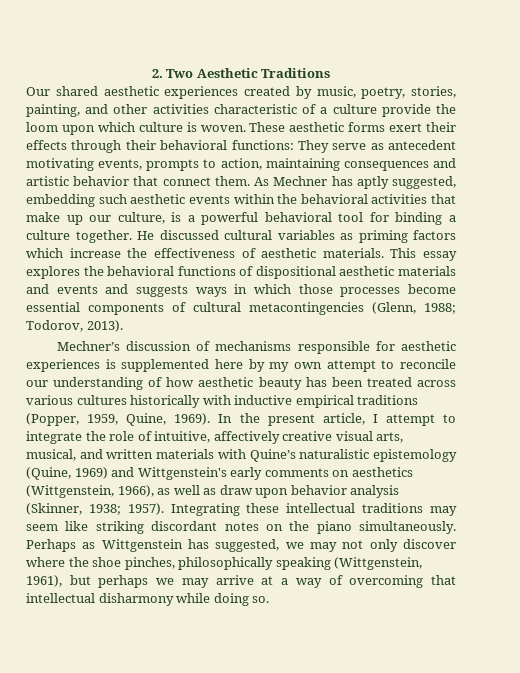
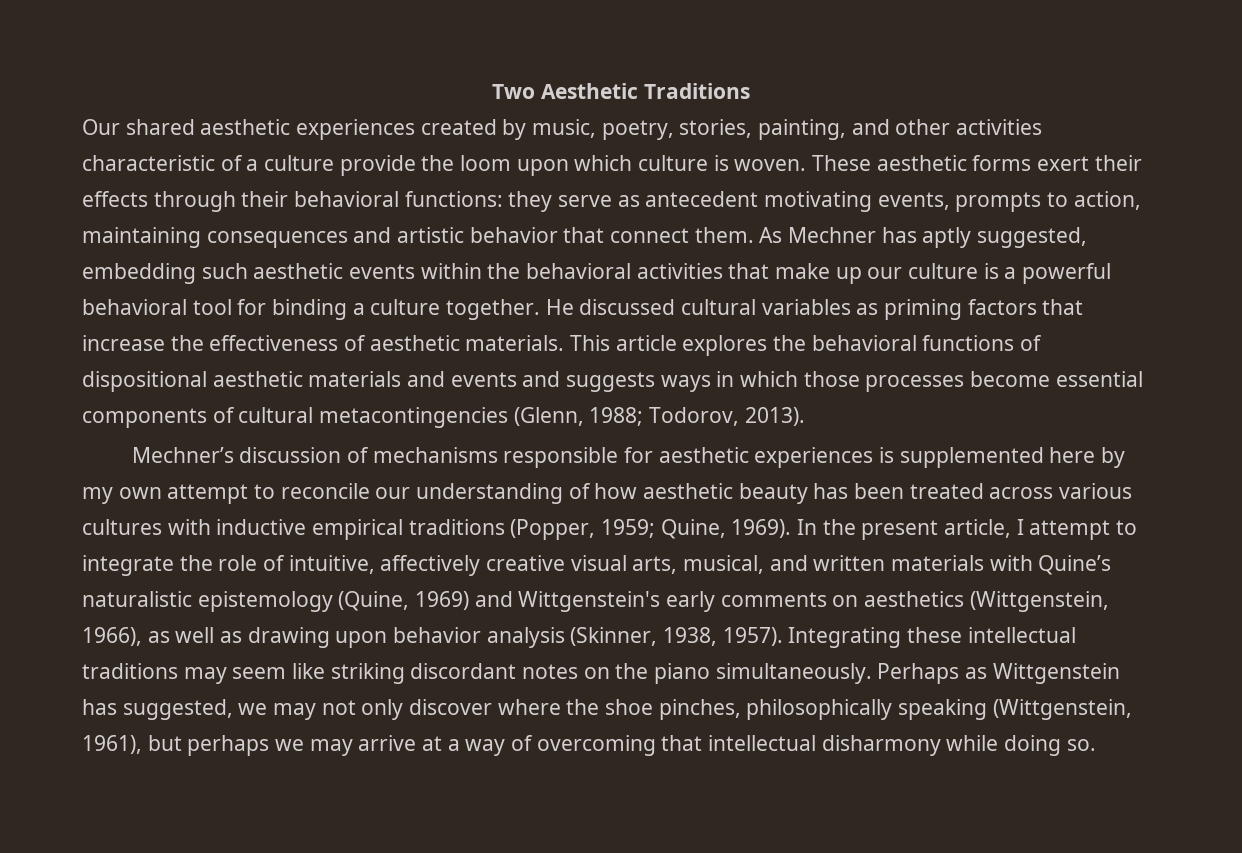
- 2. Two Aesthetic Traditions
+ Two Aesthetic Traditions
- These aesthetic forms exert their effects through their behavioral functions: They serve as antecedent motivating events, prompts to action, maintaining consequences and artistic behavior that connect them.
+ These aesthetic forms exert their effects through their behavioral functions: they serve as antecedent motivating events, prompts to action, maintaining consequences and artistic behavior that connect them.
- As Mechner has aptly suggested, embedding such aesthetic events within the behavioral activities that make up our culture, is a powerful behavioral tool for binding a culture together.
+ As Mechner has aptly suggested, embedding such aesthetic events within the behavioral activities that make up our culture is a powerful behavioral tool for binding a culture together.
- He discussed cultural variables as priming factors which increase the effectiveness of aesthetic materials.
+ He discussed cultural variables as priming factors that increase the effectiveness of aesthetic materials.
- This essay explores the behavioral functions of dispositional aesthetic materials and events and suggests ways in which those processes become essential components of cultural metacontingencies (Glenn, 1988; Todorov, 2013).
+ This article explores the behavioral functions of dispositional aesthetic materials and events and suggests ways in which those processes become essential components of cultural metacontingencies (Glenn, 1988; Todorov, 2013).
- Mechner’s discussion of mechanisms responsible for aesthetic experiences is supplemented here by my own attempt to reconcile our understanding of how aesthetic beauty has been treated across various cultures historically with inductive empirical traditions (Popper, 1959, Quine, 1969).
+ Mechner’s discussion of mechanisms responsible for aesthetic experiences is supplemented here by my own attempt to reconcile our understanding of how aesthetic beauty has been treated across various cultures with inductive empirical traditions (Popper, 1959; Quine, 1969).
- In the present article, I attempt to integrate the role of intuitive, affectively creative visual arts, musical, and written materials with Quine’s naturalistic epistemology (Quine, 1969) and Wittgenstein's early comments on aesthetics (Wittgenstein, 1966), as well as draw upon behavior analysis (Skinner, 1938; 1957).
+ In the present article, I attempt to integrate the role of intuitive, affectively creative visual arts, musical, and written materials with Quine’s naturalistic epistemology (Quine, 1969) and Wittgenstein's early comments on aesthetics (Wittgenstein, 1966), as well as drawing upon behavior analysis (Skinner, 1938, 1957).

